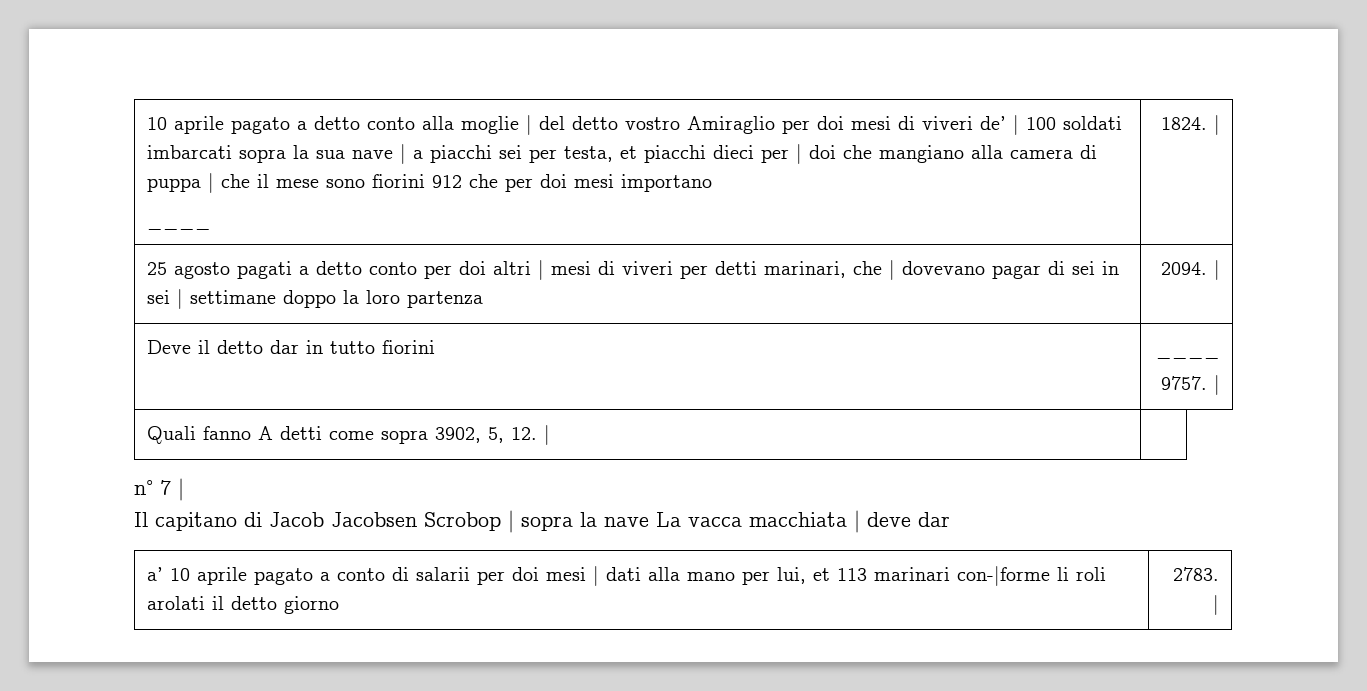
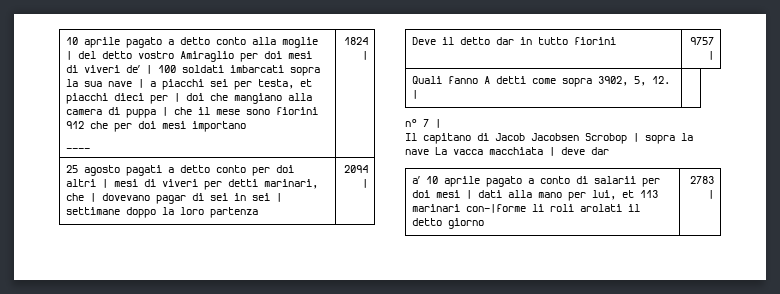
- 1824. |
+ 1824 |
- 25 agosto pagati a detto conto per doi altri | mesi di viveri per detti marinari, che | dovevano pagar di sei in sei | settimane doppo la loro partenza | 2094. |
+ 25 agosto pagati a detto conto per doi altri | mesi di viveri per detti marinari, che | dovevano pagar di sei in sei | settimane doppo la loro partenza | 2094 |
- Deve il detto dar in tutto fiorini | ____
- 9757. |
+ Deve il detto dar in tutto fiorini | 9757 |
- a’ 10 aprile pagato a conto di salarii per doi mesi | dati alla mano per lui, et 113 marinari con-|forme li roli arolati il detto giorno | 2783. |
+ a’ 10 aprile pagato a conto di salarii per doi mesi | dati alla mano per lui, et 113 marinari con-|forme li roli arolati il detto giorno | 2783 |

